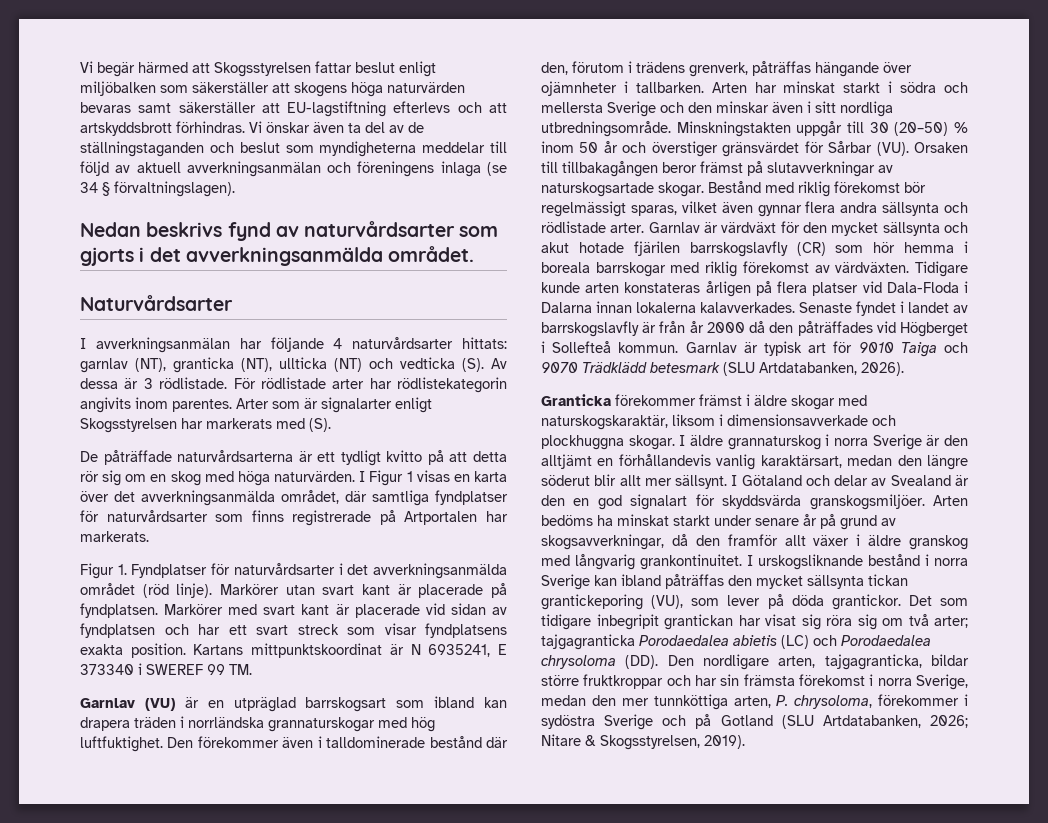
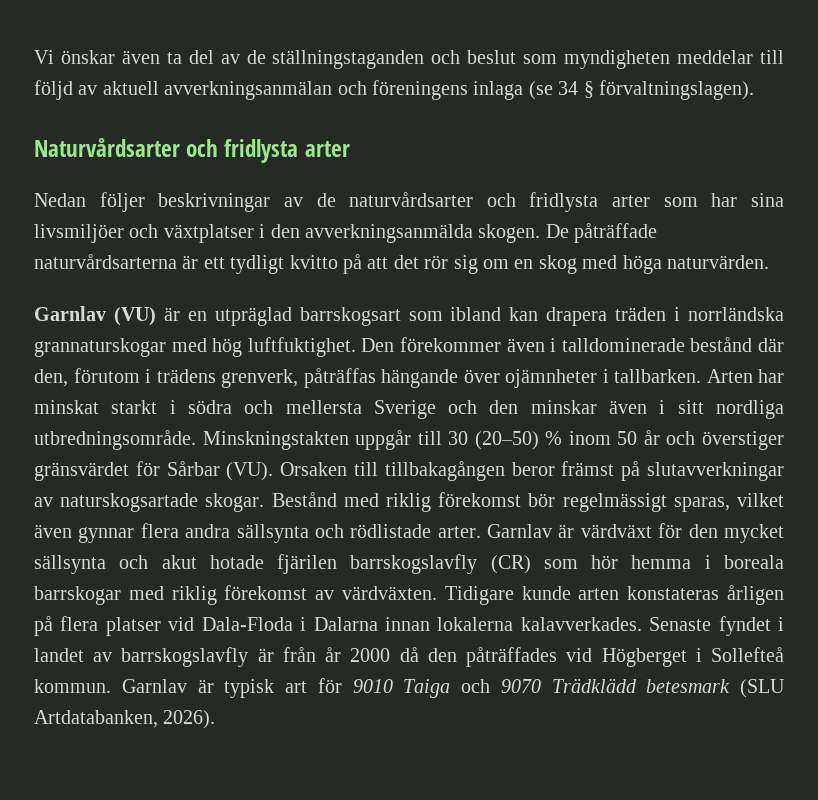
- Vi begär härmed att Skogsstyrelsen fattar beslut enligt miljöbalken som säkerställer att skogens höga naturvärden bevaras samt säkerställer att EU-lagstiftning efterlevs och att artskyddsbrott förhindras. Vi önskar även ta del av de ställningstaganden och beslut som myndigheterna meddelar till följd av aktuell avverkningsanmälan och föreningens inlaga (se 34 § förvaltningslagen).
+ Vi önskar även ta del av de ställningstaganden och beslut som myndigheten meddelar till följd av aktuell avverkningsanmälan och föreningens inlaga (se 34 § förvaltningslagen).
- Nedan beskrivs fynd av naturvårdsarter som gjorts i det avverkningsanmälda området.
- Naturvårdsarter
- I avverkningsanmälan har följande 4 naturvårdsarter hittats: garnlav (NT), granticka (NT), ullticka (NT) och vedticka (S). Av dessa är 3 rödlistade. För rödlistade arter har rödlistekategorin angivits inom parentes. Arter som är signalarter enligt Skogsstyrelsen har markerats med (S).
- De påträffade naturvårdsarterna är ett tydligt kvitto på att detta rör sig om en skog med höga naturvärden. I Figur 1 visas en karta över det avverkningsanmälda området, där samtliga fyndplatser för naturvårdsarter som finns registrerade på Artportalen har markerats.
- Figur 1. Fyndplatser för naturvårdsarter i det avverkningsanmälda området (röd linje). Markörer utan svart kant är placerade på fyndplatsen. Markörer med svart kant är placerade vid sidan av fyndplatsen och har ett svart streck som visar fyndplatsens exakta position. Kartans mittpunktskoordinat är N 6935241, E 373340 i SWEREF 99 TM.
+ Naturvårdsarter och fridlysta arter
+ Nedan följer beskrivningar av de naturvårdsarter och fridlysta arter som har sina livsmiljöer och växtplatser i den avverkningsanmälda skogen. De påträffade naturvårdsarterna är ett tydligt kvitto på att det rör sig om en skog med höga naturvärden.
- Granticka förekommer främst i äldre skogar med naturskogskaraktär, liksom i dimensionsavverkade och plockhuggna skogar. I äldre grannaturskog i norra Sverige är den alltjämt en förhållandevis vanlig karaktärsart, medan den längre söderut blir allt mer sällsynt. I Götaland och delar av Svealand är den en god signalart för skyddsvärda granskogsmiljöer. Arten bedöms ha minskat starkt under senare år på grund av skogsavverkningar, då den framför allt växer i äldre granskog med långvarig grankontinuitet. I urskogsliknande bestånd i norra Sverige kan ibland påträffas den mycket sällsynta tickan grantickeporing (VU), som lever på döda grantickor. Det som tidigare inbegripit grantickan har visat sig röra sig om två arter; tajgagranticka Porodaedalea abietis (LC) och Porodaedalea chrysoloma (DD). Den nordligare arten, tajgagranticka, bildar större fruktkroppar och har sin främsta förekomst i norra Sverige, medan den mer tunnköttiga arten, P. chrysoloma, förekommer i sydöstra Sverige och på Gotland (SLU Artdatabanken, 2026; Nitare & Skogsstyrelsen, 2019).

